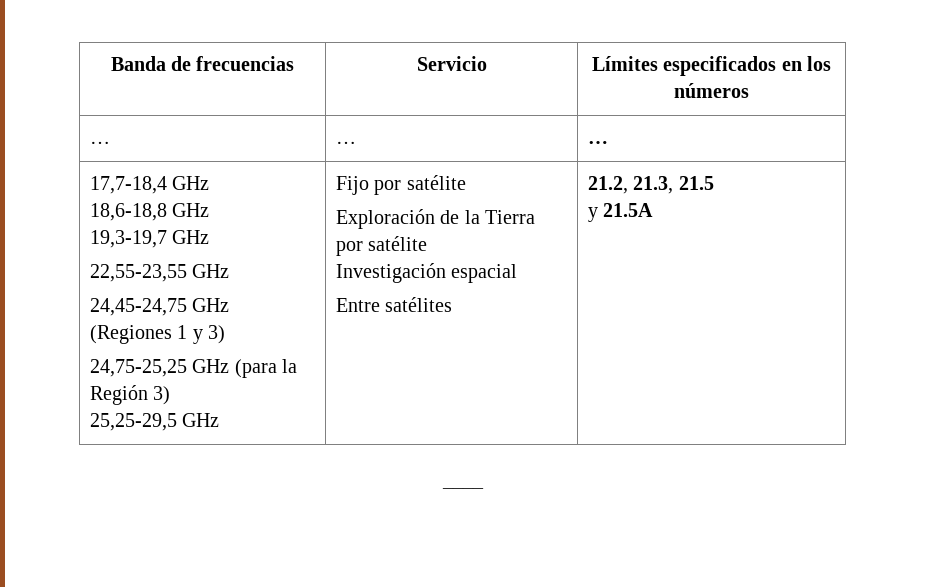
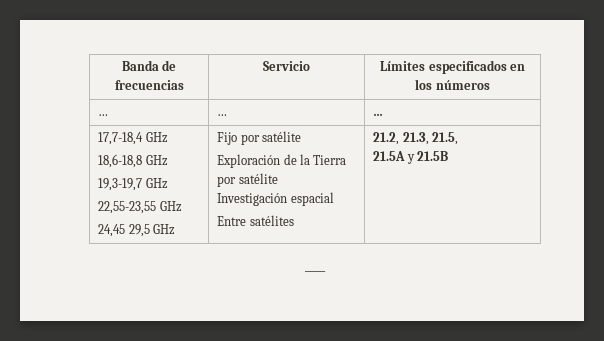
  17,7-18,4 GHz
  18,6-18,8 GHz
  19,3-19,7 GHz
  22,55-23,55 GHz
- 24,45-24,75 GHz (Regiones 1 y 3)
- 24,75-25,25 GHz (para la Región 3)
- 25,25-29,5 GHz | Fijo por satélite
+ 24,45 29,5 GHz | Fijo por satélite
  Exploración de la Tierra por satélite
  Investigación espacial
- Entre satélites | 21.2, 21.3, 21.5
- y 21.5A
+ Entre satélites | 21.2, 21.3, 21.5,
+ 21.5A y 21.5B

